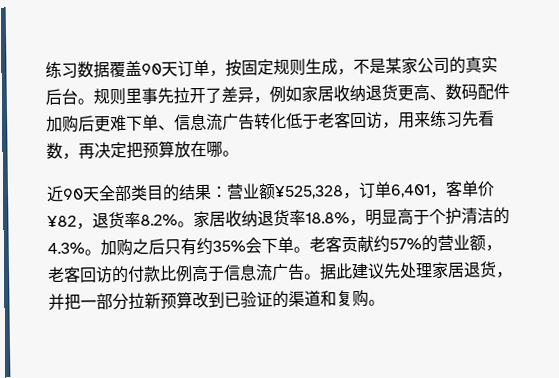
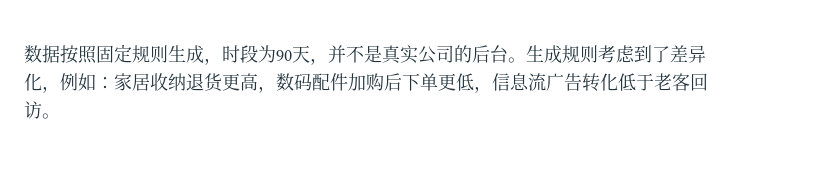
- 练习数据覆盖90天订单，按固定规则生成，不是某家公司的真实后台。规则里事先拉开了差异，例如家居收纳退货更高、数码配件加购后更难下单、信息流广告转化低于老客回访，用来练习先看数，再决定把预算放在哪。
- 近90天全部类目的结果：营业额¥525,328，订单6,401，客单价¥82，退货率8.2%。家居收纳退货率18.8%，明显高于个护清洁的4.3%。加购之后只有约35%会下单。老客贡献约57%的营业额，老客回访的付款比例高于信息流广告。据此建议先处理家居退货，并把一部分拉新预算改到已验证的渠道和复购。
+ 数据按照固定规则生成，时段为90天，并不是真实公司的后台。生成规则考虑到了差异化，例如：家居收纳退货更高，数码配件加购后下单更低，信息流广告转化低于老客回访。

